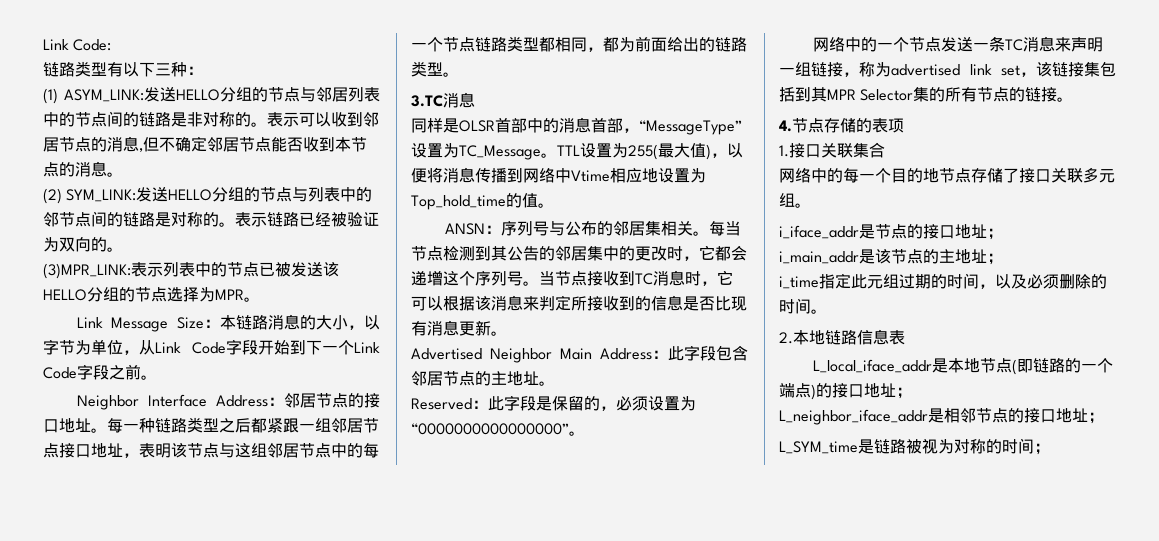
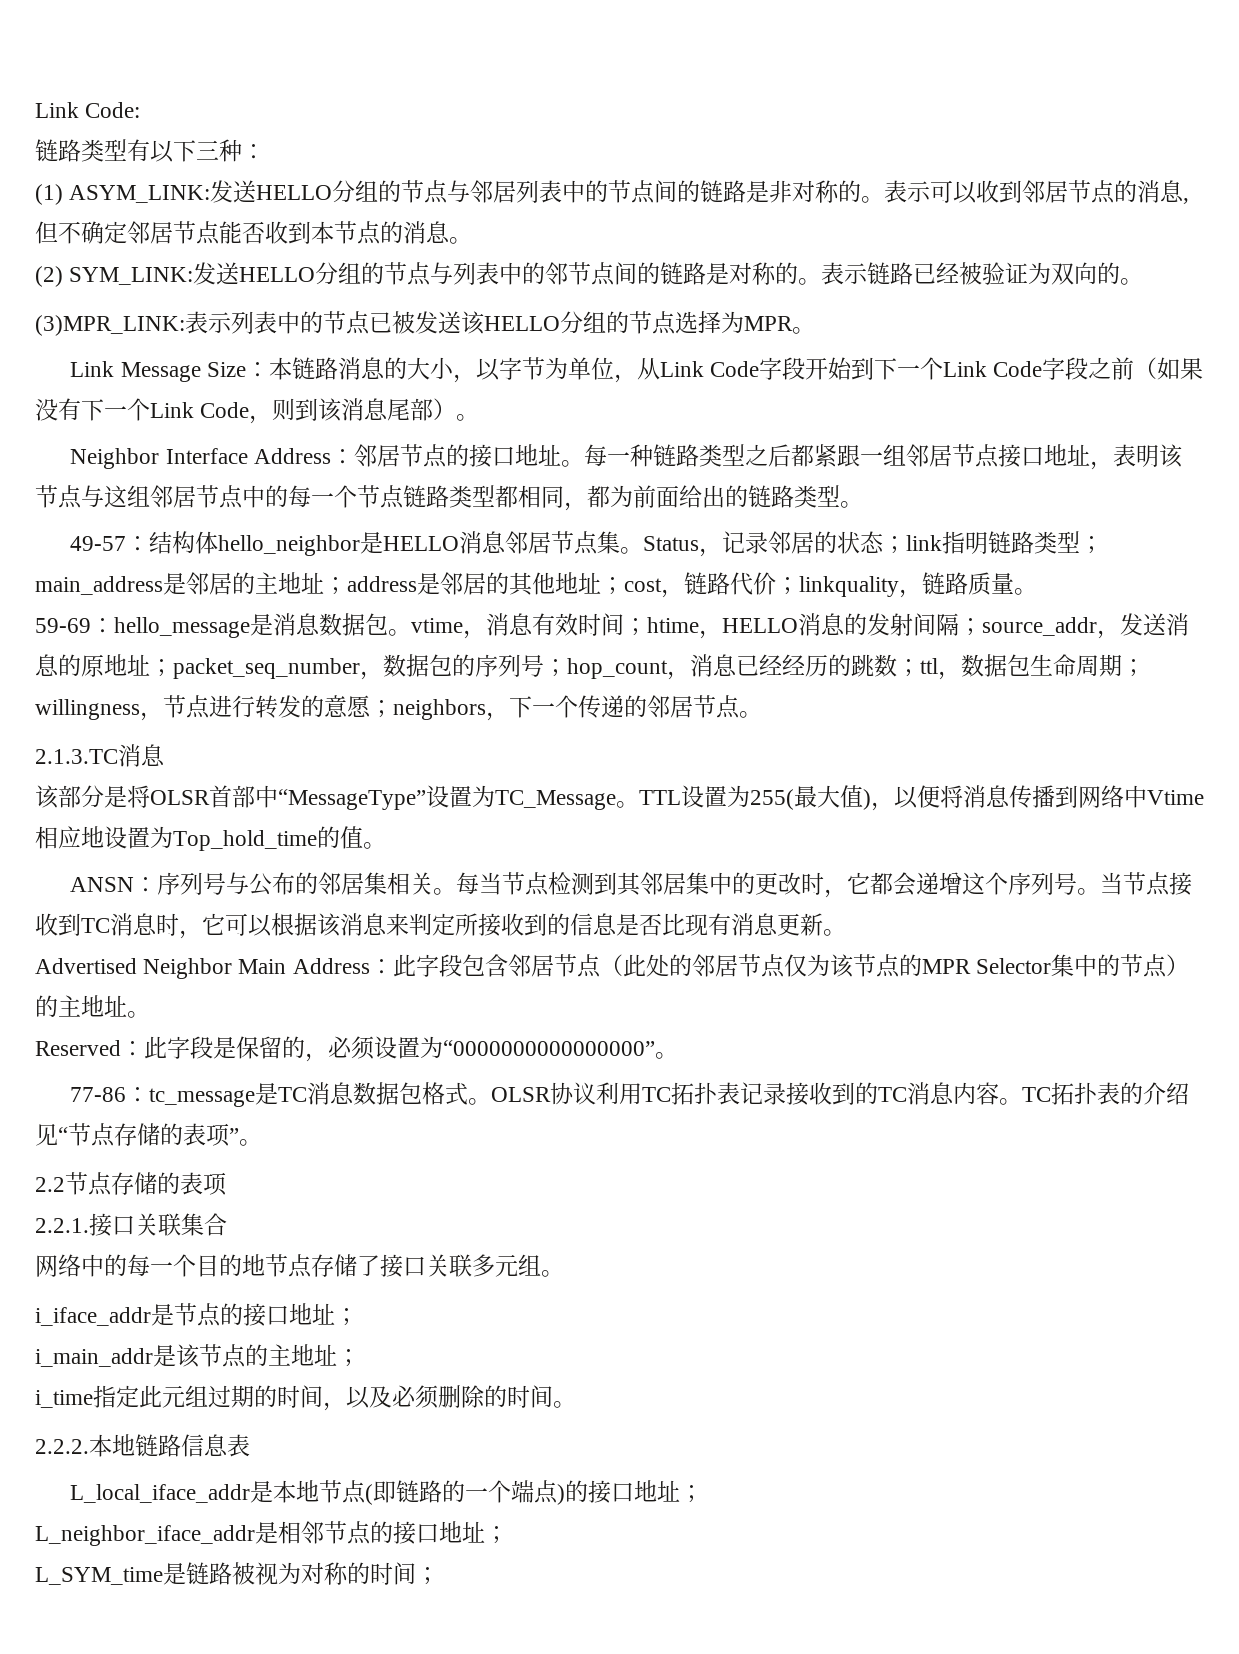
- Link Message Size：本链路消息的大小，以字节为单位，从Link Code字段开始到下一个Link Code字段之前。
+ Link Message Size：本链路消息的大小，以字节为单位，从Link Code字段开始到下一个Link Code字段之前（如果没有下一个Link Code，则到该消息尾部）。
- 3.TC消息
- 同样是OLSR首部中的消息首部，“MessageType”设置为TC_Message。
+ 49-57：结构体hello_neighbor是HELLO消息邻居节点集。Status，记录邻居的状态；link指明链路类型；main_address是邻居的主地址；address是邻居的其他地址；cost，链路代价；linkquality，链路质量。
+ 59-69：hello_message是消息数据包。vtime，消息有效时间；htime，HELLO消息的发射间隔；source_addr，发送消息的原地址；packet_seq_number，数据包的序列号；hop_count，消息已经经历的跳数；ttl，数据包生命周期；willingness，节点进行转发的意愿；neighbors，下一个传递的邻居节点。
+ 2.1.3.TC消息
+ 该部分是将OLSR首部中“MessageType”设置为TC_Message。
- 每当节点检测到其公告的邻居集中的更改时，它都会递增这个序列号。
+ 每当节点检测到其邻居集中的更改时，它都会递增这个序列号。
- Advertised Neighbor Main Address：此字段包含邻居节点的主地址。
+ Advertised Neighbor Main Address：此字段包含邻居节点（此处的邻居节点仅为该节点的MPR Selector集中的节点）的主地址。
- 网络中的一个节点发送一条TC消息来声明一组链接，称为advertised link set，该链接集包括到其MPR Selector集的所有节点的链接。
- 4.节点存储的表项
+ 77-86：tc_message是TC消息数据包格式。OLSR协议利用TC拓扑表记录接收到的TC消息内容。TC拓扑表的介绍见“节点存储的表项”。
+ 2.2节点存储的表项
- 1.接口关联集合
+ 2.2.1.接口关联集合
- 2.本地链路信息表
+ 2.2.2.本地链路信息表

